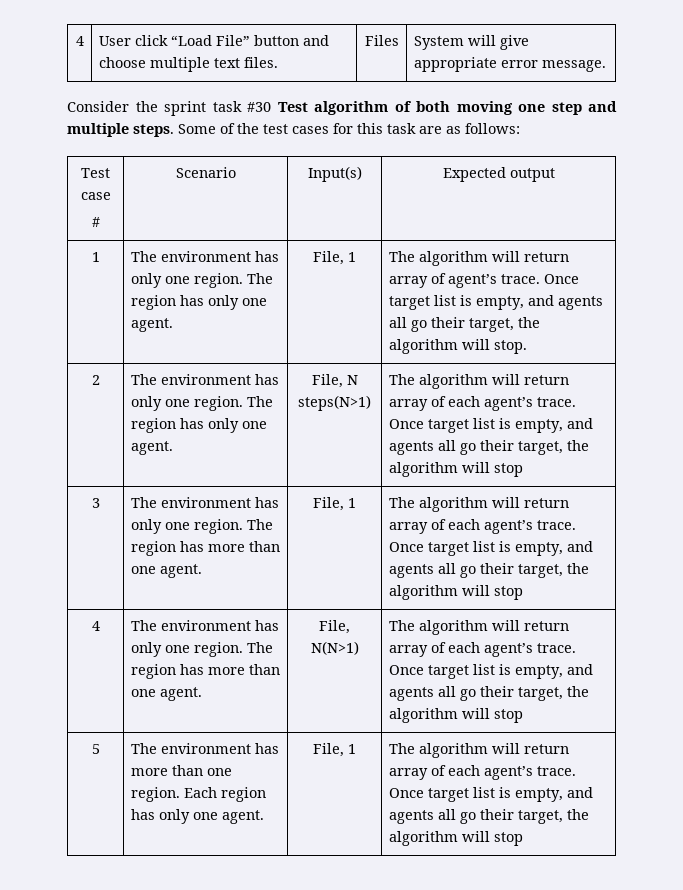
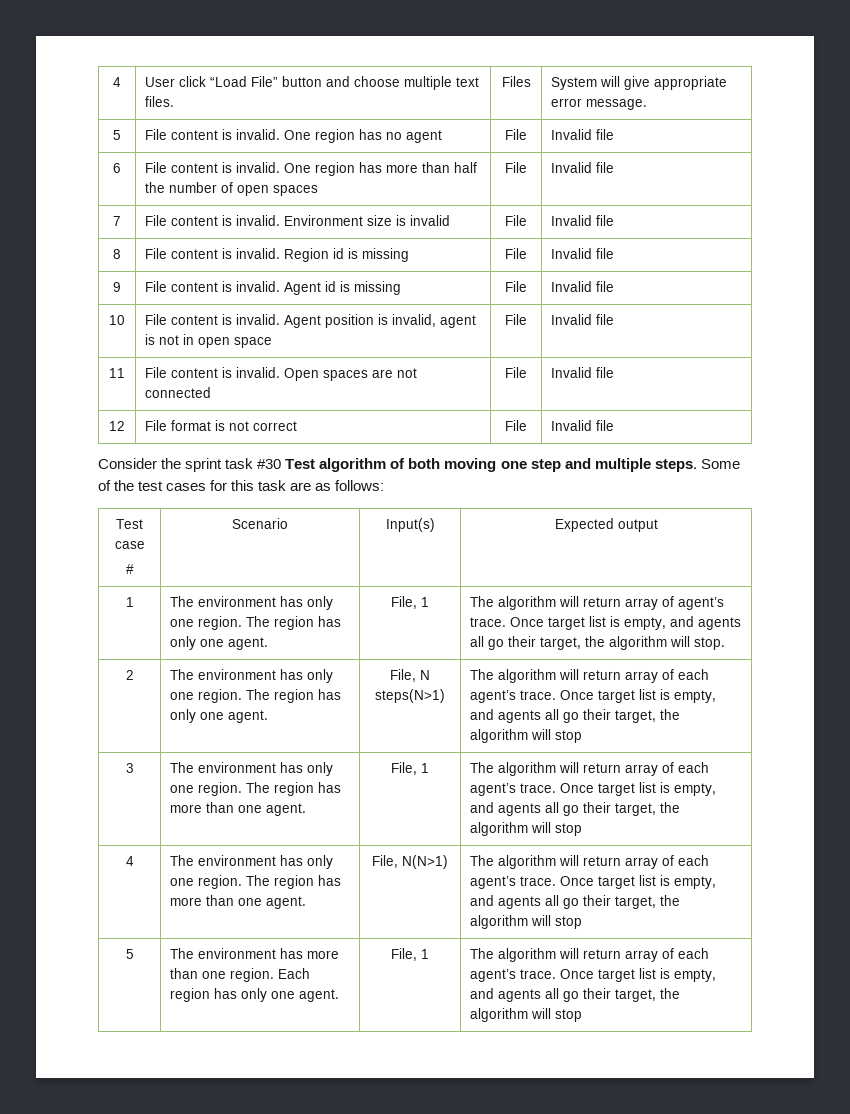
+ 5 | File content is invalid. One region has no agent | File | Invalid file
+ 6 | File content is invalid. One region has more than half the number of open spaces | File | Invalid file
+ 7 | File content is invalid. Environment size is invalid | File | Invalid file
+ 8 | File content is invalid. Region id is missing | File | Invalid file
+ 9 | File content is invalid. Agent id is missing | File | Invalid file
+ 10 | File content is invalid. Agent position is invalid, agent is not in open space | File | Invalid file
+ 11 | File content is invalid. Open spaces are not connected | File | Invalid file
+ 12 | File format is not correct | File | Invalid file

